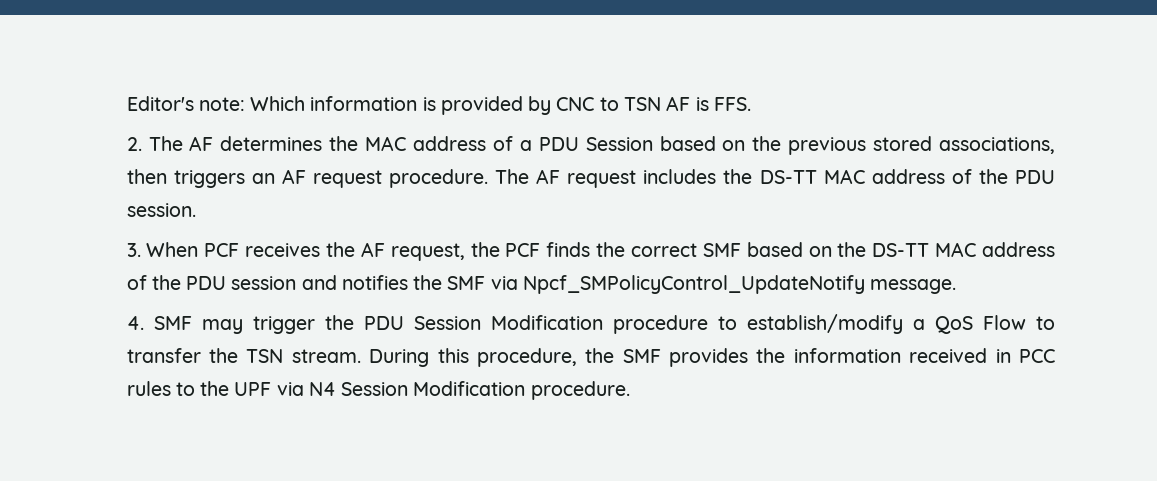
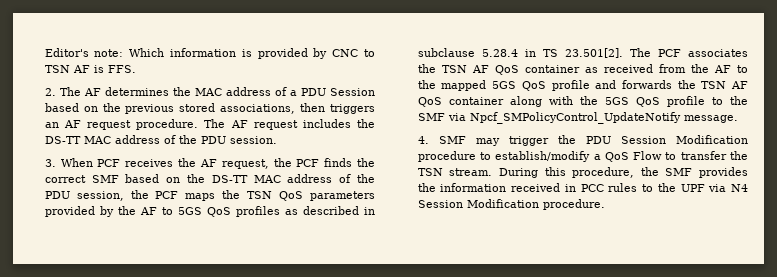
- 3. When PCF receives the AF request, the PCF finds the correct SMF based on the DS-TT MAC address of the PDU session and notifies the SMF via Npcf_SMPolicyControl_UpdateNotify message.
+ 3. When PCF receives the AF request, the PCF finds the correct SMF based on the DS-TT MAC address of the PDU session, the PCF maps the TSN QoS parameters provided by the AF to 5GS QoS profiles as described in subclause 5.28.4 in TS 23.501[2]. The PCF associates the TSN AF QoS container as received from the AF to the mapped 5GS QoS profile and forwards the TSN AF QoS container along with the 5GS QoS profile to the SMF via Npcf_SMPolicyControl_UpdateNotify message.

